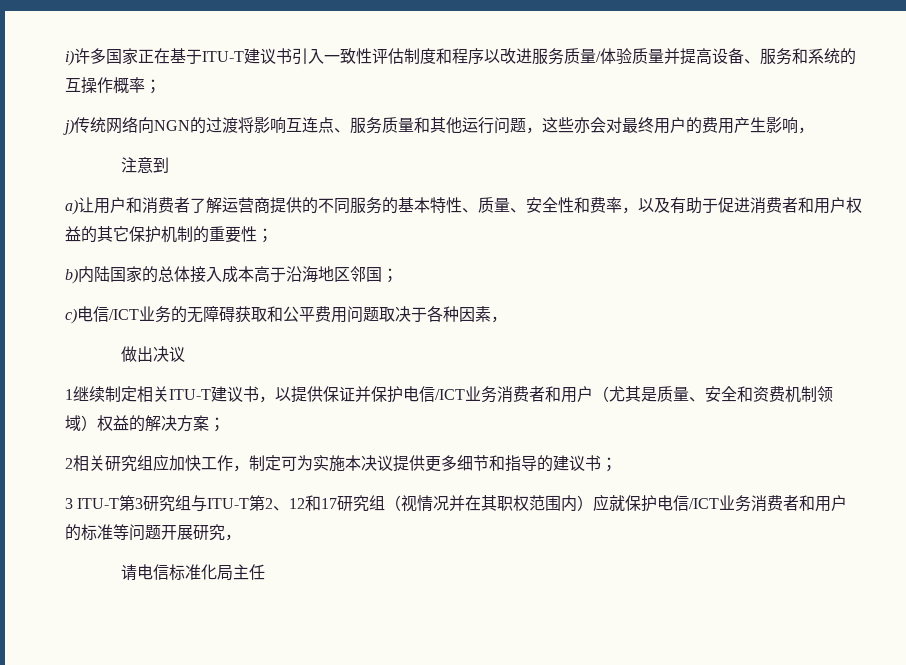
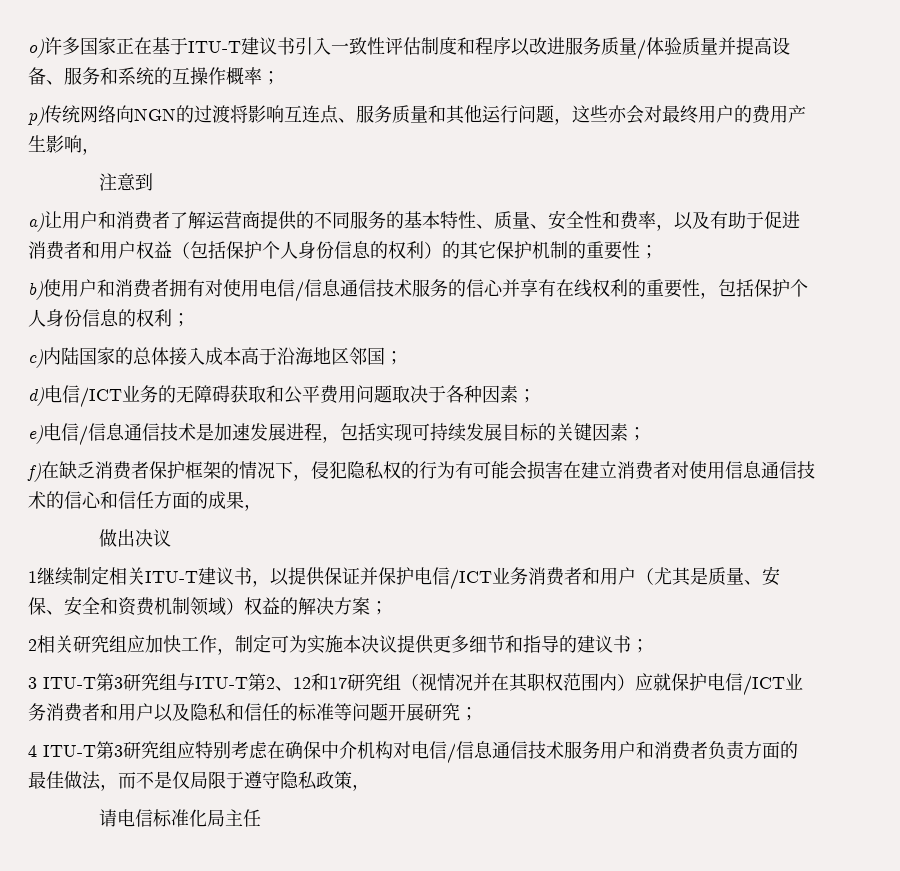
- i)许多国家正在基于ITU-T建议书引入一致性评估制度和程序以改进服务质量/体验质量并提高设备、服务和系统的互操作概率；
+ o)许多国家正在基于ITU-T建议书引入一致性评估制度和程序以改进服务质量/体验质量并提高设备、服务和系统的互操作概率；
- j)传统网络向NGN的过渡将影响互连点、服务质量和其他运行问题，这些亦会对最终用户的费用产生影响，
+ p)传统网络向NGN的过渡将影响互连点、服务质量和其他运行问题，这些亦会对最终用户的费用产生影响，
- a)让用户和消费者了解运营商提供的不同服务的基本特性、质量、安全性和费率，以及有助于促进消费者和用户权益的其它保护机制的重要性；
+ a)让用户和消费者了解运营商提供的不同服务的基本特性、质量、安全性和费率，以及有助于促进消费者和用户权益（包括保护个人身份信息的权利）的其它保护机制的重要性；
- b)内陆国家的总体接入成本高于沿海地区邻国；
+ b)使用户和消费者拥有对使用电信/信息通信技术服务的信心并享有在线权利的重要性，包括保护个人身份信息的权利；
+ c)内陆国家的总体接入成本高于沿海地区邻国；
- c)电信/ICT业务的无障碍获取和公平费用问题取决于各种因素，
+ d)电信/ICT业务的无障碍获取和公平费用问题取决于各种因素；
+ e)电信/信息通信技术是加速发展进程，包括实现可持续发展目标的关键因素；
+ f)在缺乏消费者保护框架的情况下，侵犯隐私权的行为有可能会损害在建立消费者对使用信息通信技术的信心和信任方面的成果，
- 1继续制定相关ITU-T建议书，以提供保证并保护电信/ICT业务消费者和用户（尤其是质量、安全和资费机制领域）权益的解决方案；
+ 1继续制定相关ITU-T建议书，以提供保证并保护电信/ICT业务消费者和用户（尤其是质量、安保、安全和资费机制领域）权益的解决方案；
- 3 ITU-T第3研究组与ITU-T第2、12和17研究组（视情况并在其职权范围内）应就保护电信/ICT业务消费者和用户的标准等问题开展研究，
+ 3 ITU-T第3研究组与ITU-T第2、12和17研究组（视情况并在其职权范围内）应就保护电信/ICT业务消费者和用户以及隐私和信任的标准等问题开展研究；
+ 4 ITU-T第3研究组应特别考虑在确保中介机构对电信/信息通信技术服务用户和消费者负责方面的最佳做法，而不是仅局限于遵守隐私政策，

